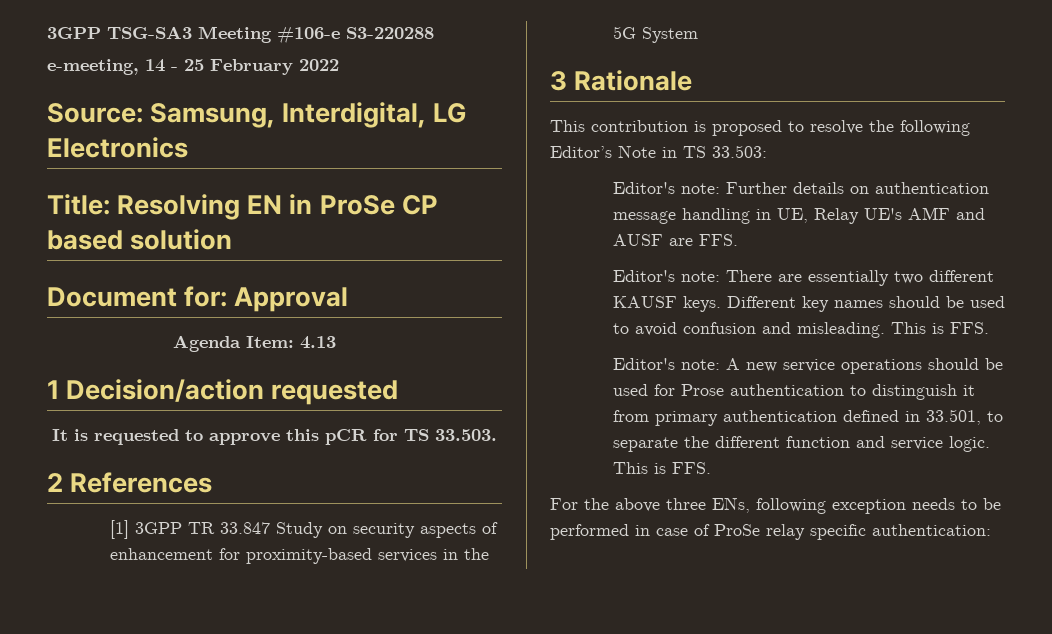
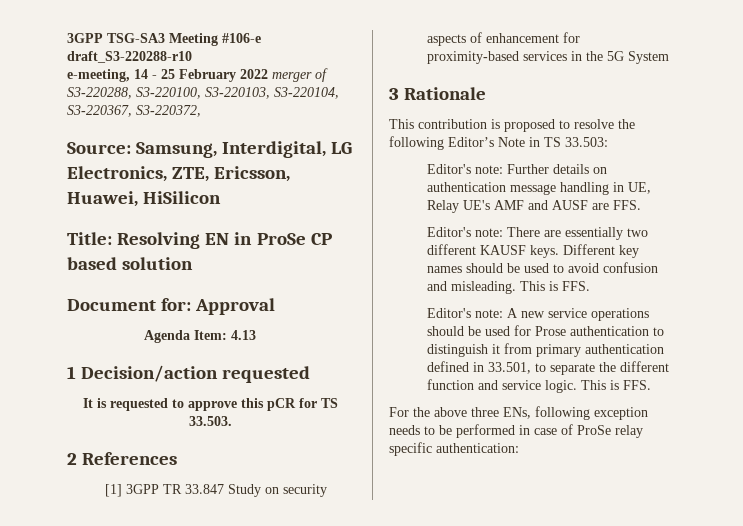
- 3GPP TSG-SA3 Meeting #106-e S3-220288
+ 3GPP TSG-SA3 Meeting #106-e draft_S3-220288-r10
- e-meeting, 14 - 25 February 2022
+ e-meeting, 14 - 25 February 2022 merger of S3-220288, S3-220100, S3-220103, S3-220104, S3-220367, S3-220372,
- Source: Samsung, Interdigital, LG Electronics
+ Source: Samsung, Interdigital, LG Electronics, ZTE, Ericsson, Huawei, HiSilicon

